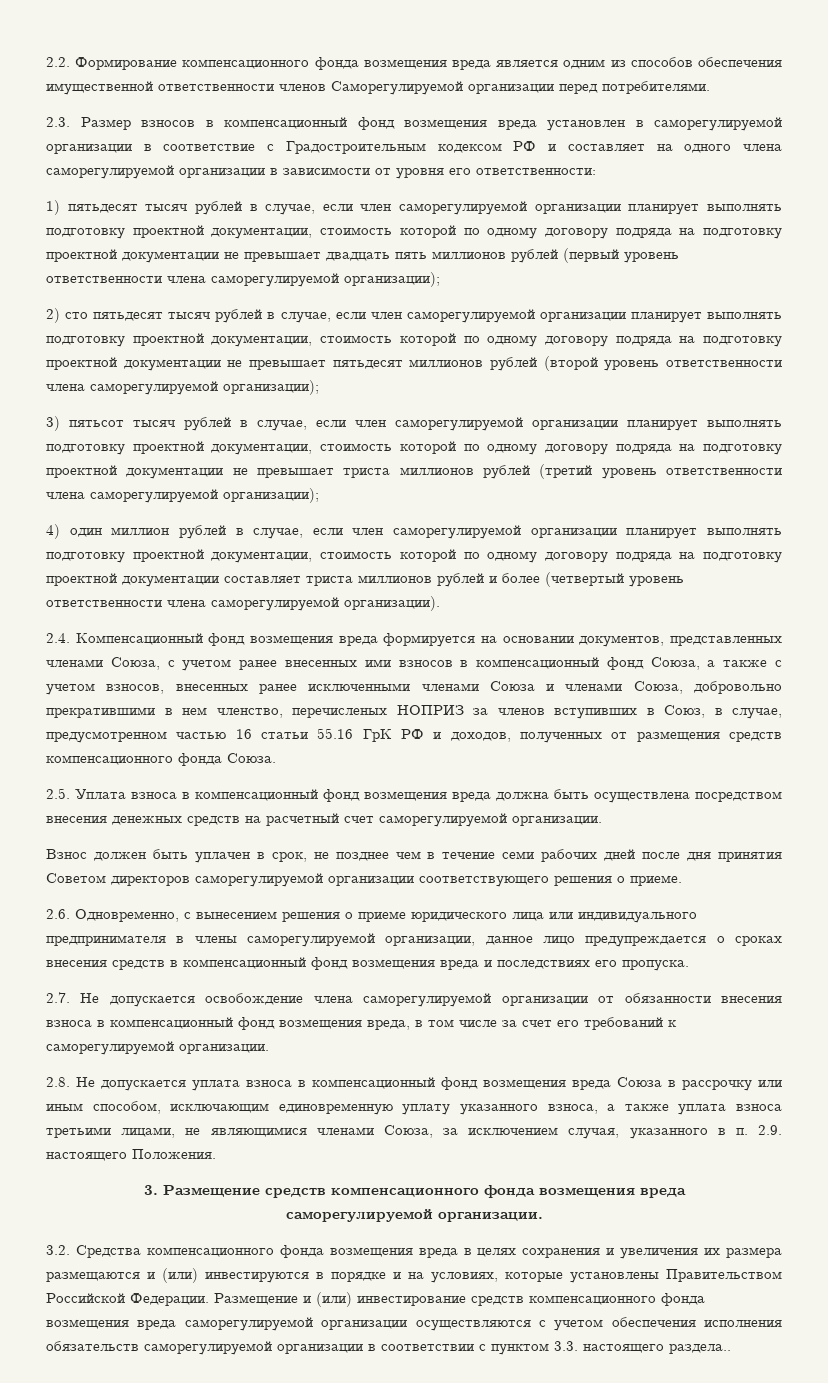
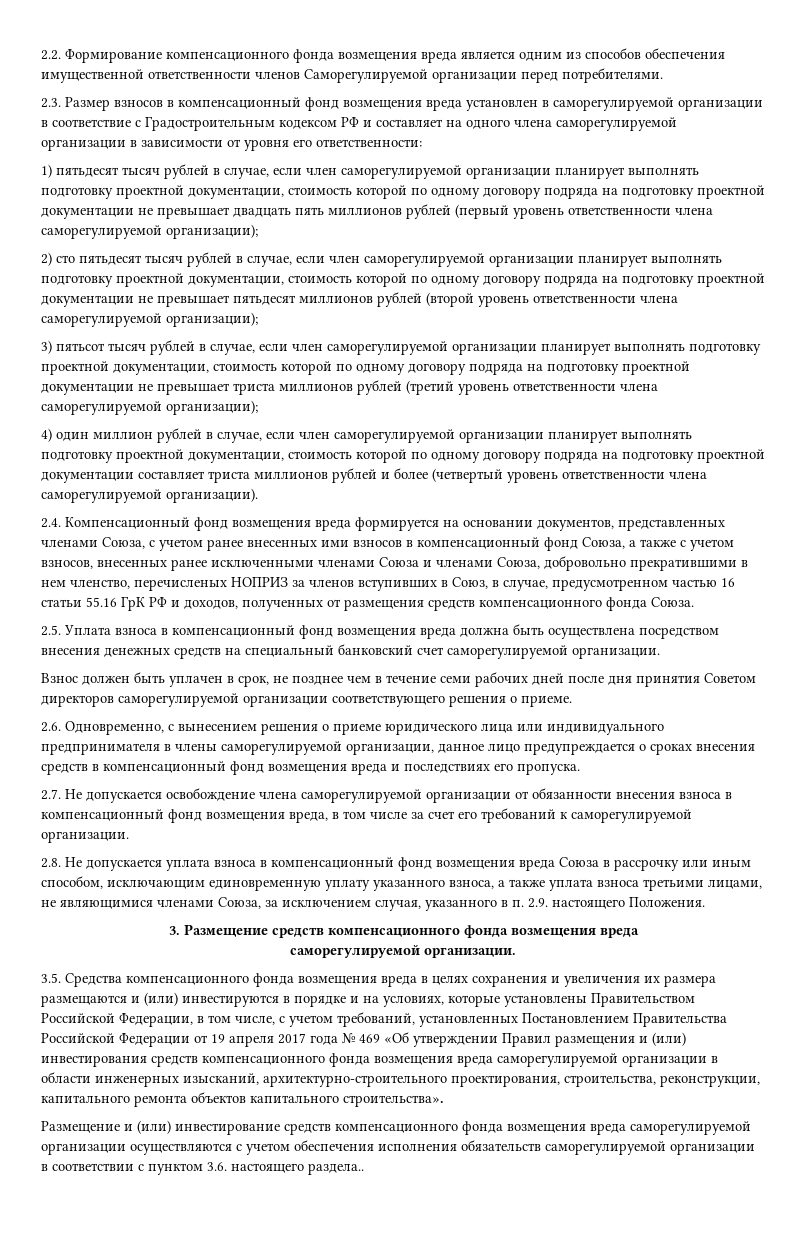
- 2.5. Уплата взноса в компенсационный фонд возмещения вреда должна быть осуществлена посредством внесения денежных средств на расчетный счет саморегулируемой организации.
+ 2.5. Уплата взноса в компенсационный фонд возмещения вреда должна быть осуществлена посредством внесения денежных средств на специальный банковский счет саморегулируемой организации.
- 3.2. Средства компенсационного фонда возмещения вреда в целях сохранения и увеличения их размера размещаются и (или) инвестируются в порядке и на условиях, которые установлены Правительством Российской Федерации. Размещение и (или) инвестирование средств компенсационного фонда возмещения вреда саморегулируемой организации осуществляются с учетом обеспечения исполнения обязательств саморегулируемой организации в соответствии с пунктом 3.3. настоящего раздела..
+ 3.5. Средства компенсационного фонда возмещения вреда в целях сохранения и увеличения их размера размещаются и (или) инвестируются в порядке и на условиях, которые установлены Правительством Российской Федерации, в том числе, с учетом требований, установленных Постановлением Правительства Российской Федерации от 19 апреля 2017 года № 469 «Об утверждении Правил размещения и (или) инвестирования средств компенсационного фонда возмещения вреда саморегулируемой организации в области инженерных изысканий, архитектурно-строительного проектирования, строительства, реконструкции, капитального ремонта объектов капитального строительства».
+ Размещение и (или) инвестирование средств компенсационного фонда возмещения вреда саморегулируемой организации осуществляются с учетом обеспечения исполнения обязательств саморегулируемой организации в соответствии с пунктом 3.6. настоящего раздела..

